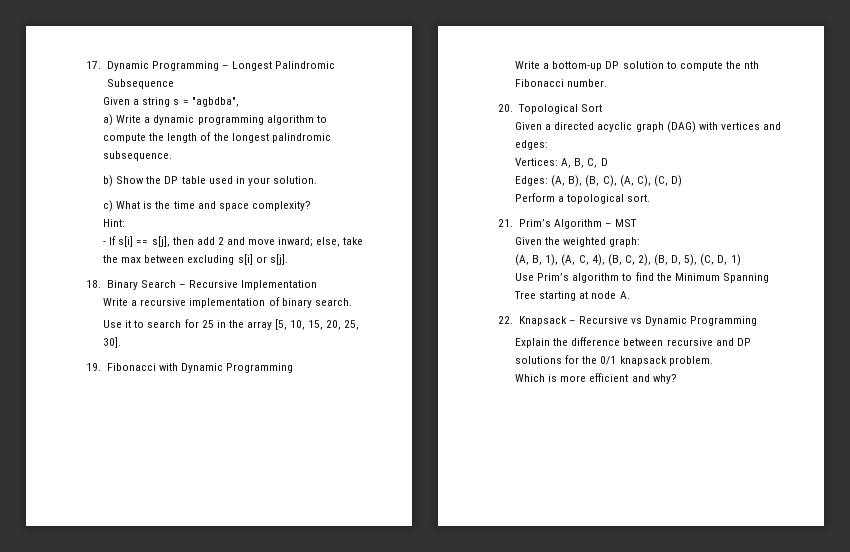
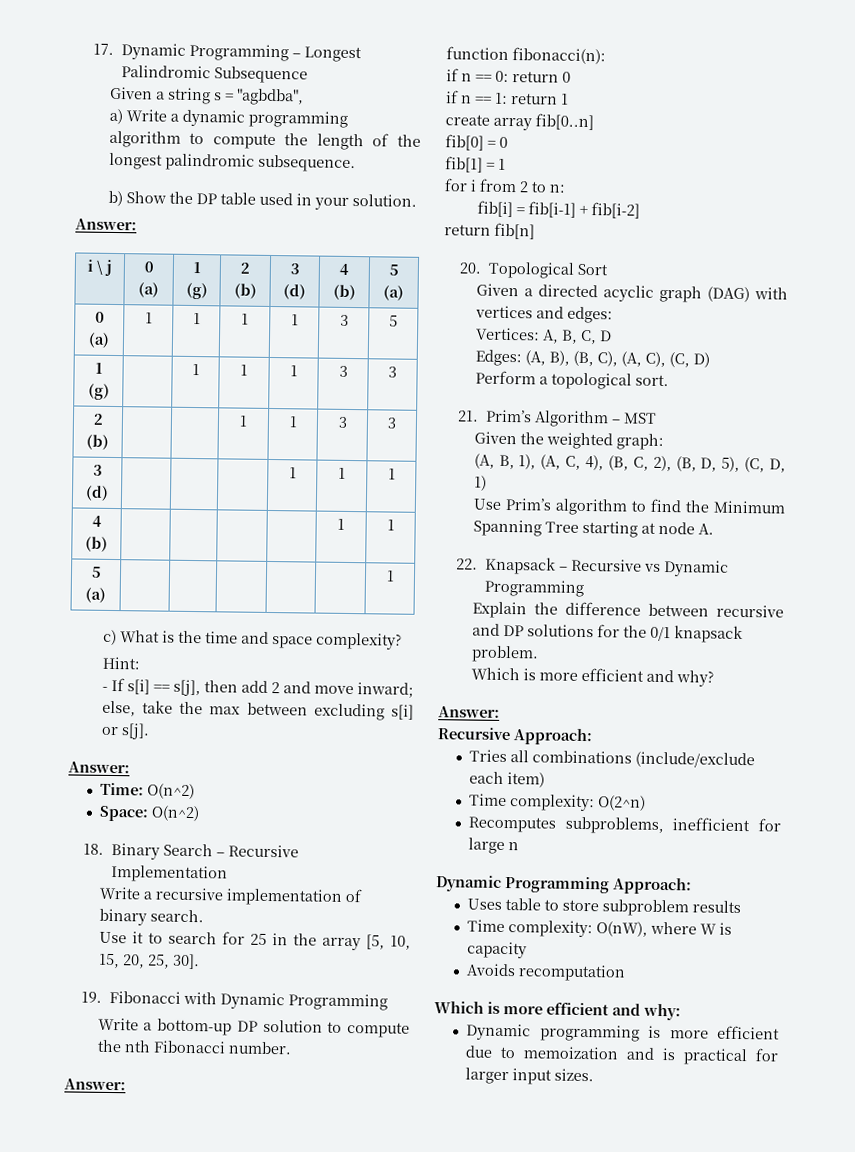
  b) Show the DP table used in your solution.
+ Answer:
+ i \ j | 0 (a) | 1 (g) | 2 (b) | 3 (d) | 4 (b) | 5 (a)
+ 0 (a) | 1 | 1 | 1 | 1 | 3 | 5
+ 1 (g) | | 1 | 1 | 1 | 3 | 3
+ 2 (b) | | | 1 | 1 | 3 | 3
+ 3 (d) | | | | 1 | 1 | 1
+ 4 (b) | | | | | 1 | 1
+ 5 (a) | | | | | | 1
  - If s[i] == s[j], then add 2 and move inward; else, take the max between excluding s[i] or s[j].
+ Answer:
+ Time: O(n^2)
+ Space: O(n^2)
  Write a bottom-up DP solution to compute the nth Fibonacci number.
+ Answer:
+ function fibonacci(n):
+ if n == 0: return 0
+ if n == 1: return 1
+ create array fib[0..n]
+ fib[0] = 0
+ fib[1] = 1
+ for i from 2 to n:
+ fib[i] = fib[i-1] + fib[i-2]
+ return fib[n]
  Which is more efficient and why?
+ Answer:
+ Recursive Approach:
+ Tries all combinations (include/exclude each item)
+ Time complexity: O(2^n)
+ Recomputes subproblems, inefficient for large n
+ Dynamic Programming Approach:
+ Uses table to store subproblem results
+ Time complexity: O(nW), where W is capacity
+ Avoids recomputation
+ Which is more efficient and why:
+ Dynamic programming is more efficient due to memoization and is practical for larger input sizes.

